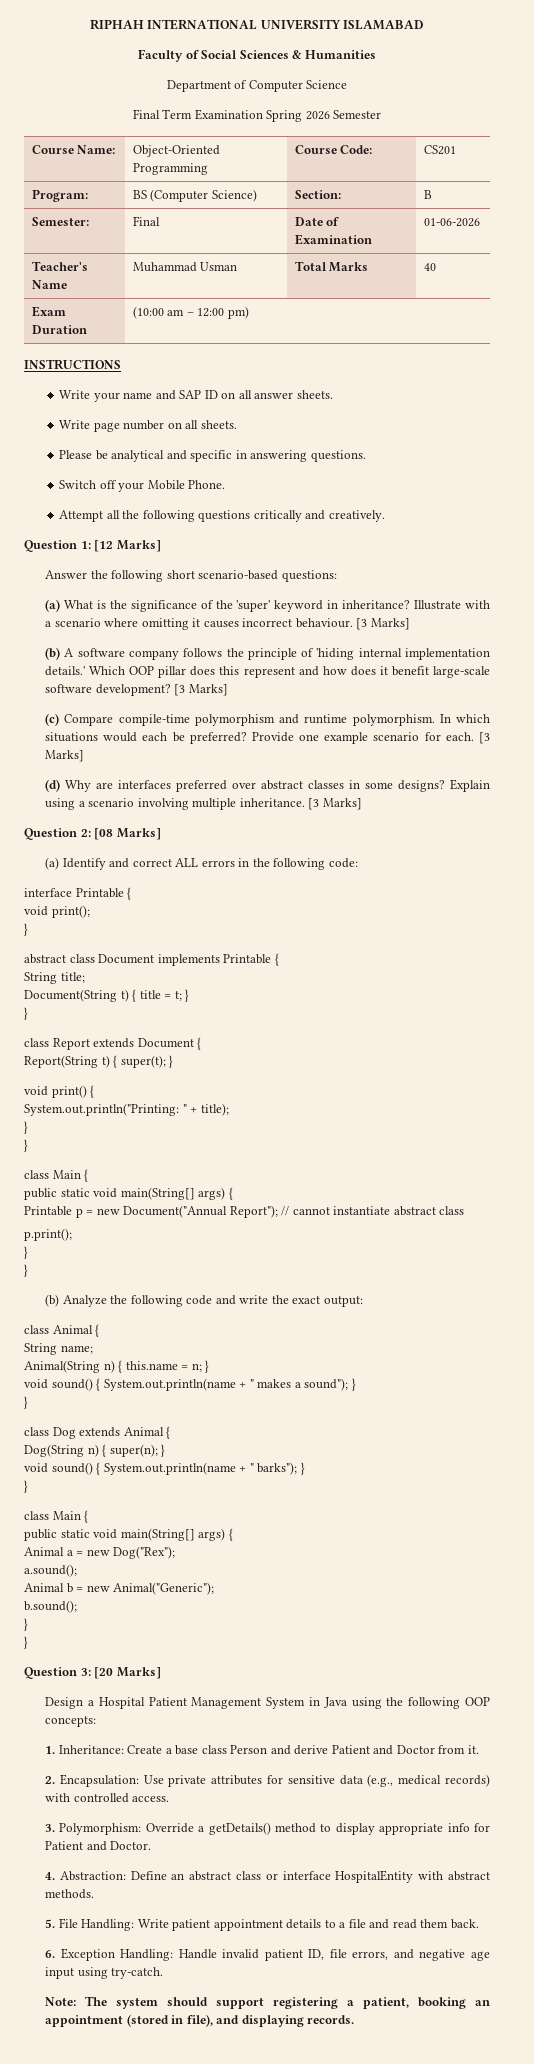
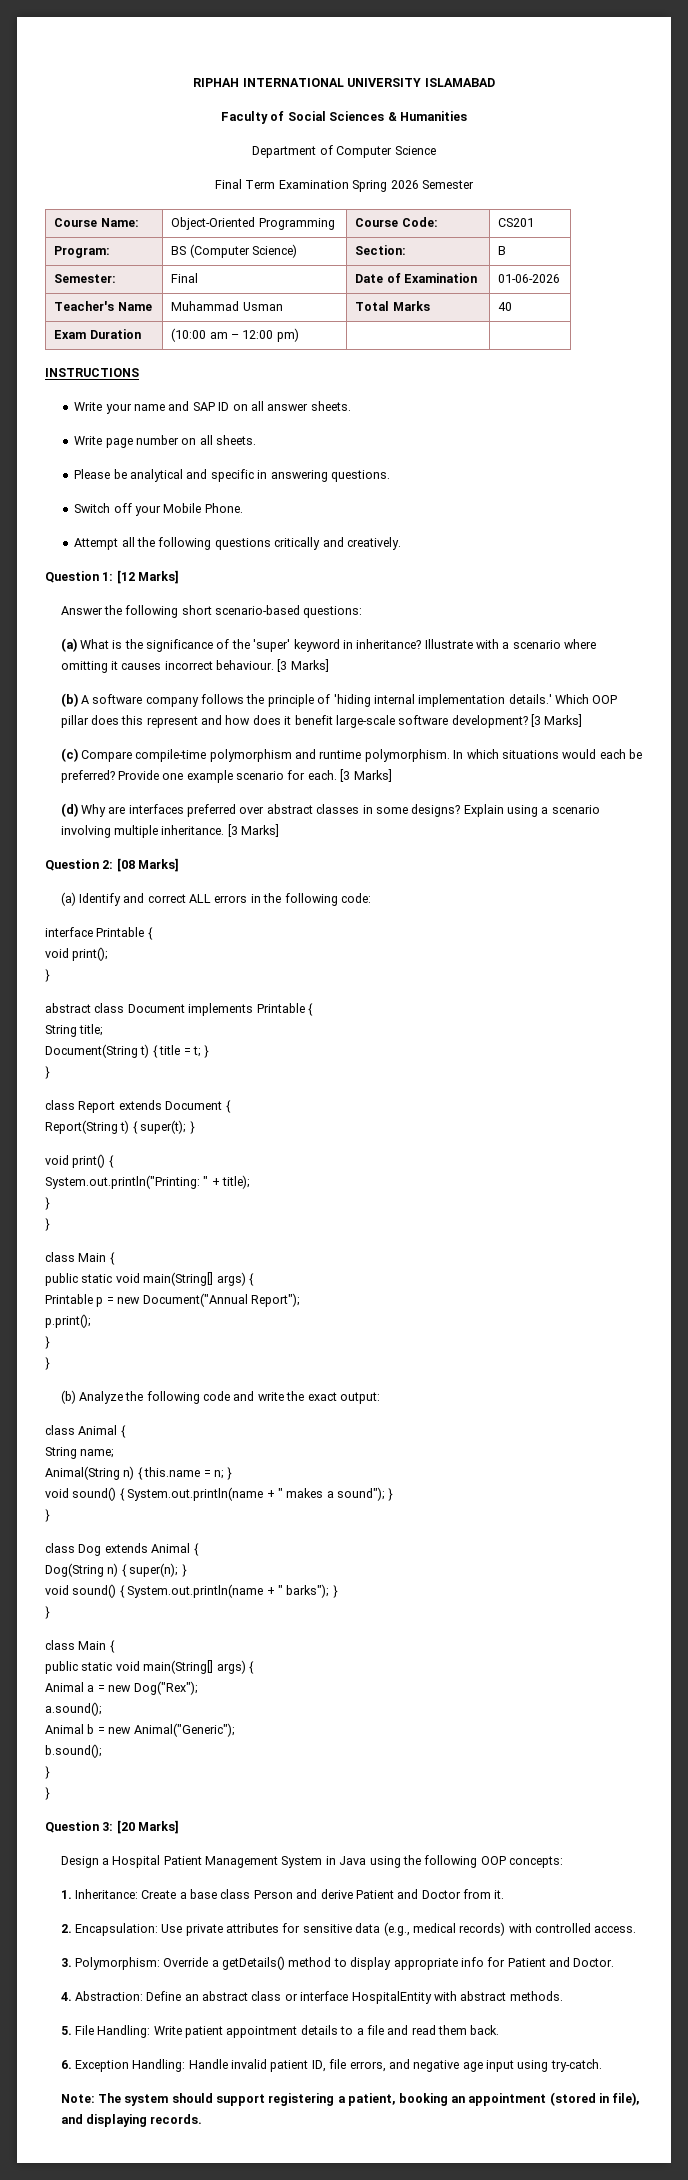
- Printable p = new Document("Annual Report"); // cannot instantiate abstract class
+ Printable p = new Document("Annual Report");

